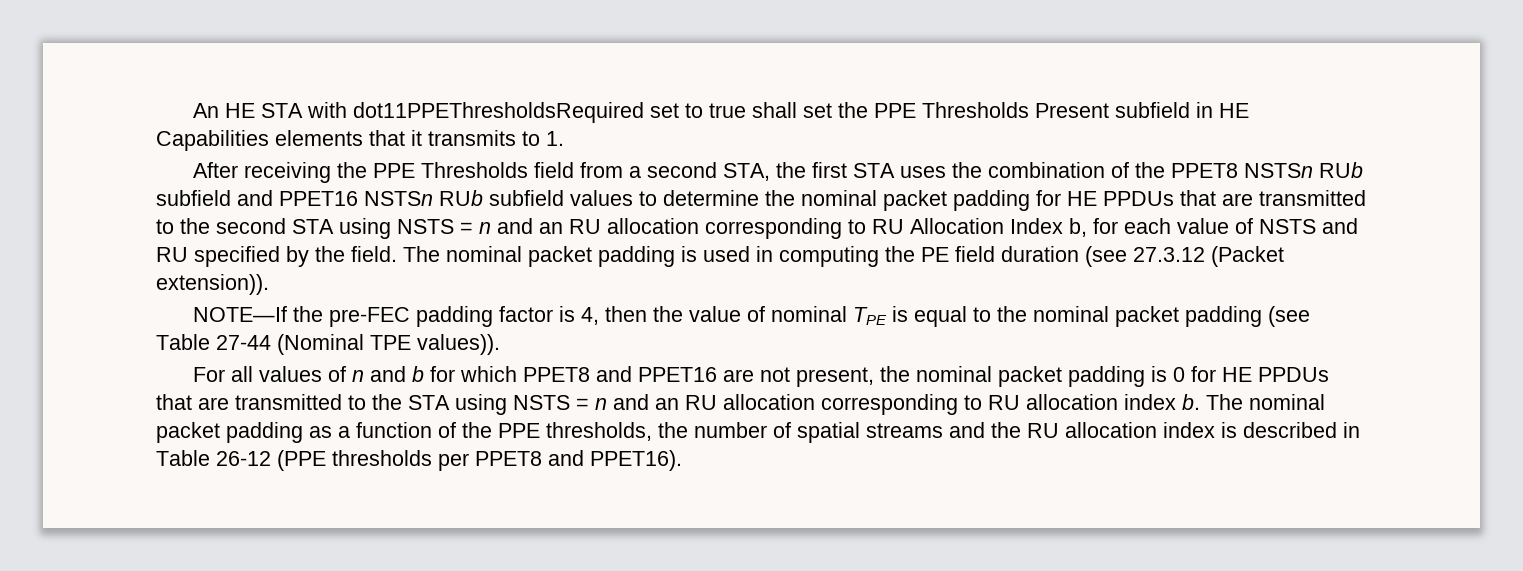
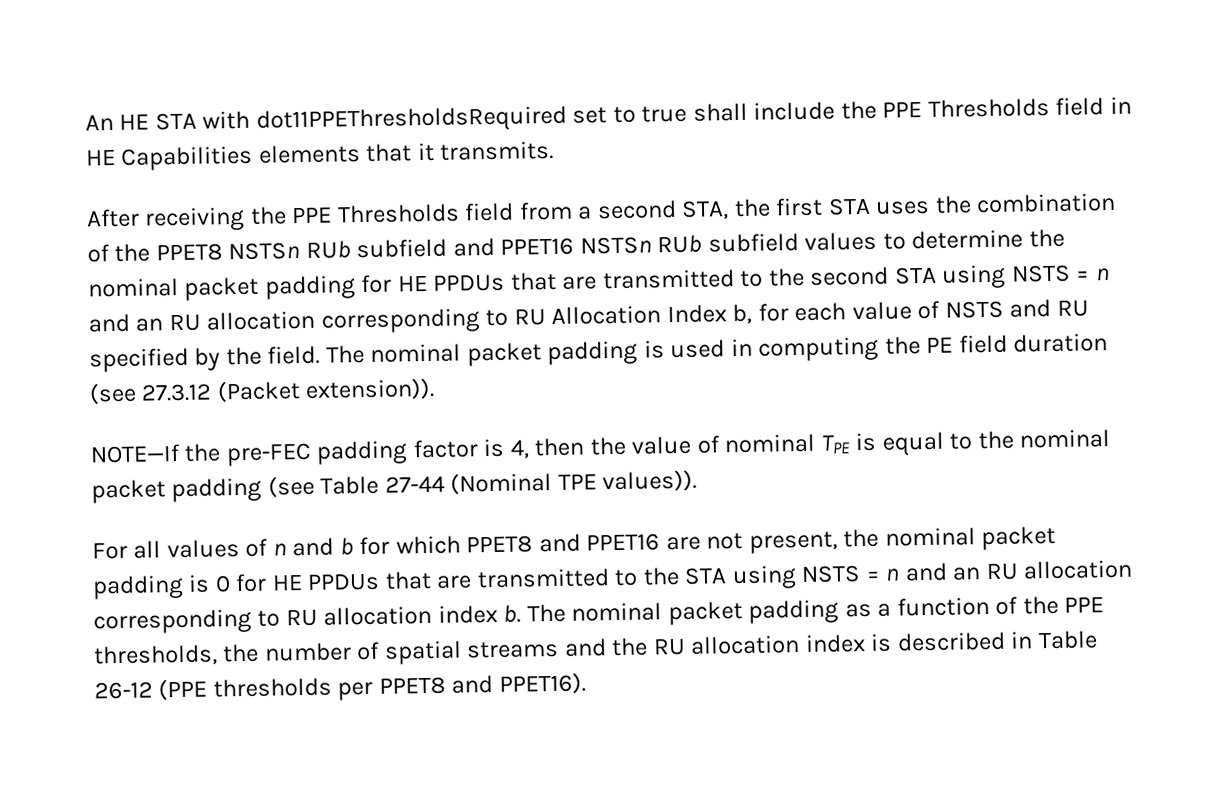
- An HE STA with dot11PPEThresholdsRequired set to true shall set the PPE Thresholds Present subfield in HE Capabilities elements that it transmits to 1.
+ An HE STA with dot11PPEThresholdsRequired set to true shall include the PPE Thresholds field in HE Capabilities elements that it transmits.

